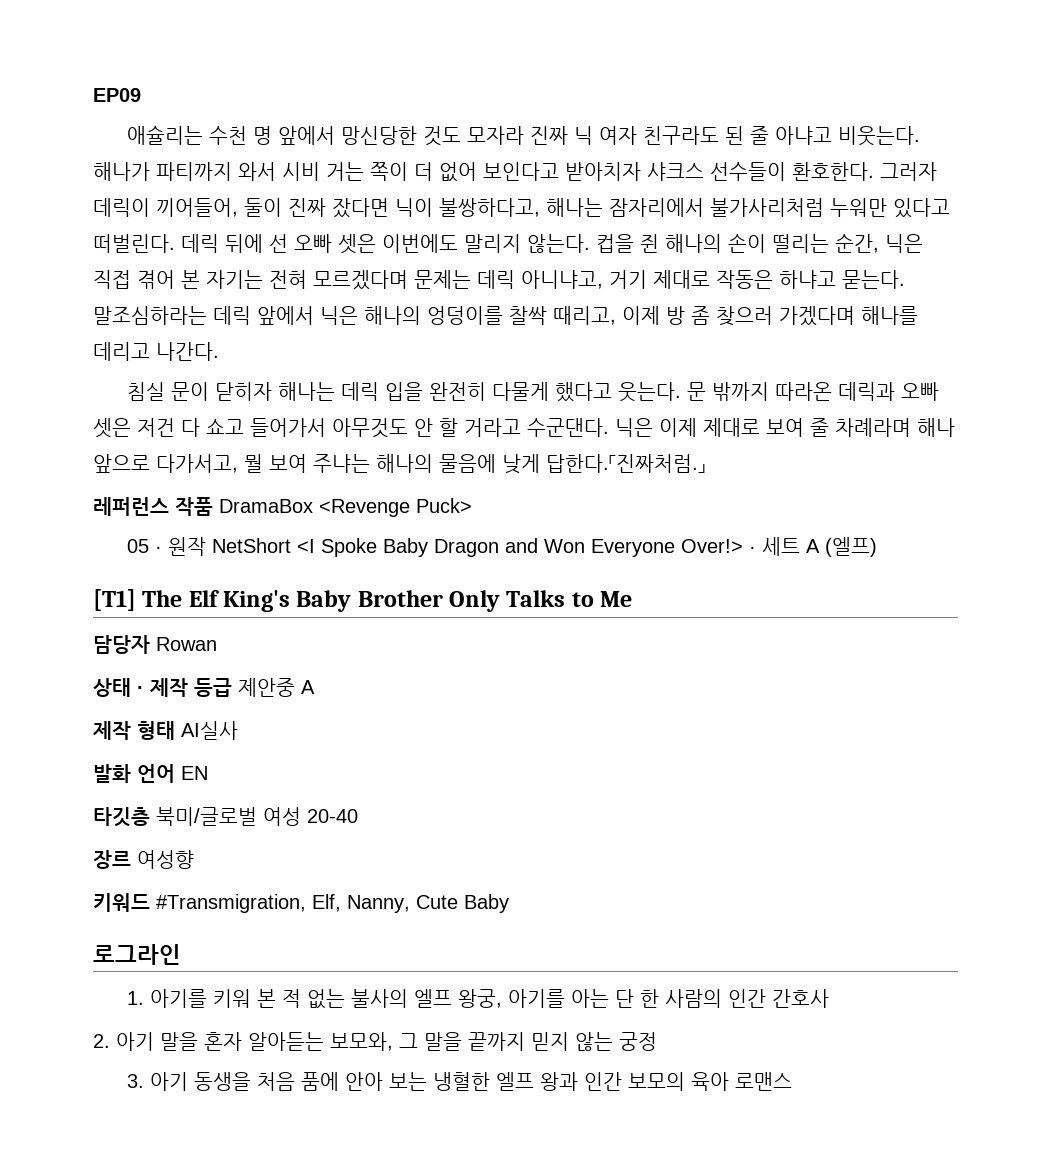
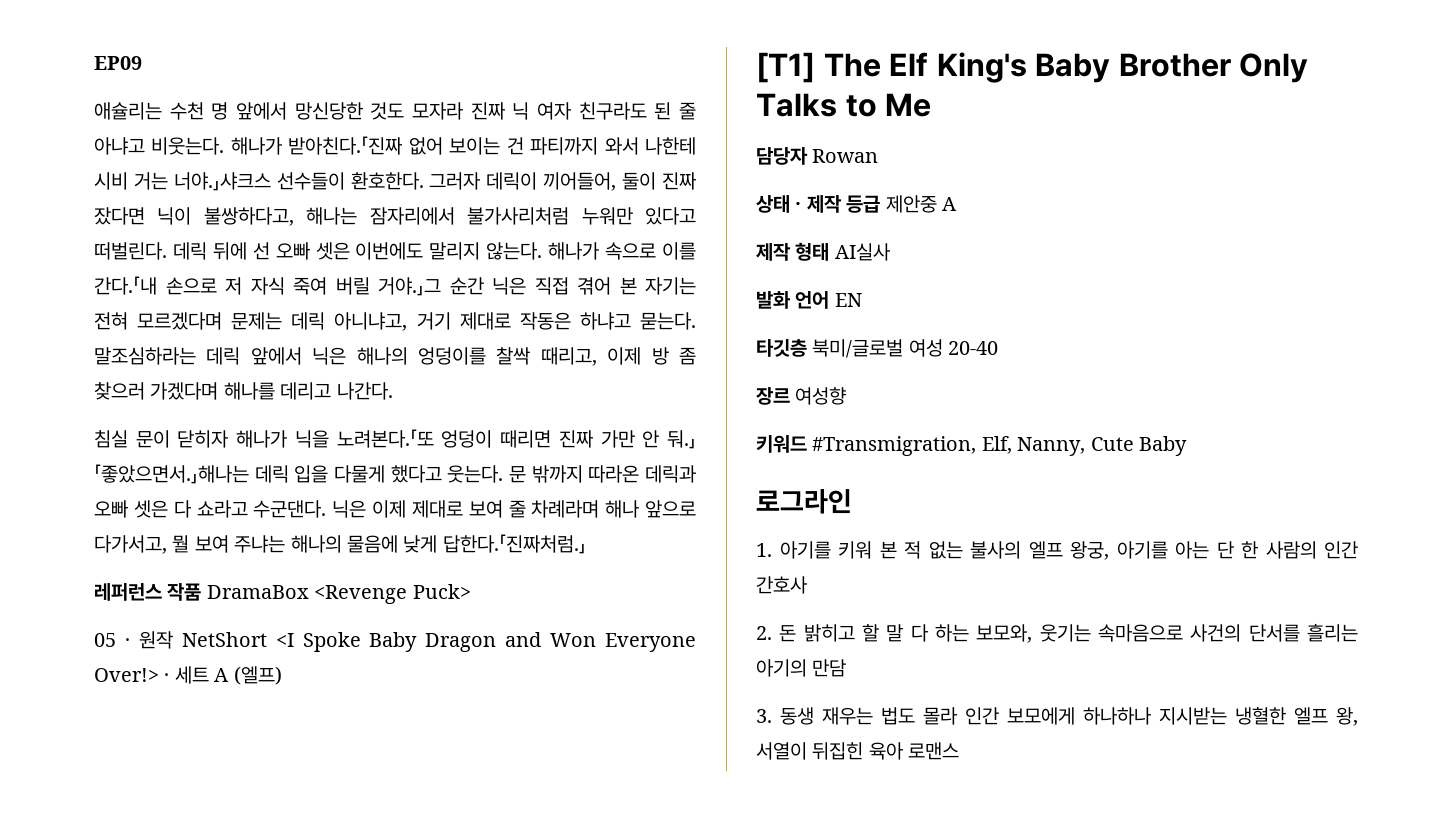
- 해나가 파티까지 와서 시비 거는 쪽이 더 없어 보인다고 받아치자 샤크스 선수들이 환호한다.
+ 해나가 받아친다.「진짜 없어 보이는 건 파티까지 와서 나한테 시비 거는 너야.」샤크스 선수들이 환호한다.
- 컵을 쥔 해나의 손이 떨리는 순간, 닉은 직접 겪어 본 자기는 전혀 모르겠다며 문제는 데릭 아니냐고, 거기 제대로 작동은 하냐고 묻는다.
+ 해나가 속으로 이를 간다.「내 손으로 저 자식 죽여 버릴 거야.」그 순간 닉은 직접 겪어 본 자기는 전혀 모르겠다며 문제는 데릭 아니냐고, 거기 제대로 작동은 하냐고 묻는다.
- 침실 문이 닫히자 해나는 데릭 입을 완전히 다물게 했다고 웃는다.
+ 침실 문이 닫히자 해나가 닉을 노려본다.「또 엉덩이 때리면 진짜 가만 안 둬.」「좋았으면서.」해나는 데릭 입을 다물게 했다고 웃는다.
- 문 밖까지 따라온 데릭과 오빠 셋은 저건 다 쇼고 들어가서 아무것도 안 할 거라고 수군댄다.
+ 문 밖까지 따라온 데릭과 오빠 셋은 다 쇼라고 수군댄다.
- 2. 아기 말을 혼자 알아듣는 보모와, 그 말을 끝까지 믿지 않는 궁정
- 3. 아기 동생을 처음 품에 안아 보는 냉혈한 엘프 왕과 인간 보모의 육아 로맨스
+ 2. 돈 밝히고 할 말 다 하는 보모와, 웃기는 속마음으로 사건의 단서를 흘리는 아기의 만담
+ 3. 동생 재우는 법도 몰라 인간 보모에게 하나하나 지시받는 냉혈한 엘프 왕, 서열이 뒤집힌 육아 로맨스

